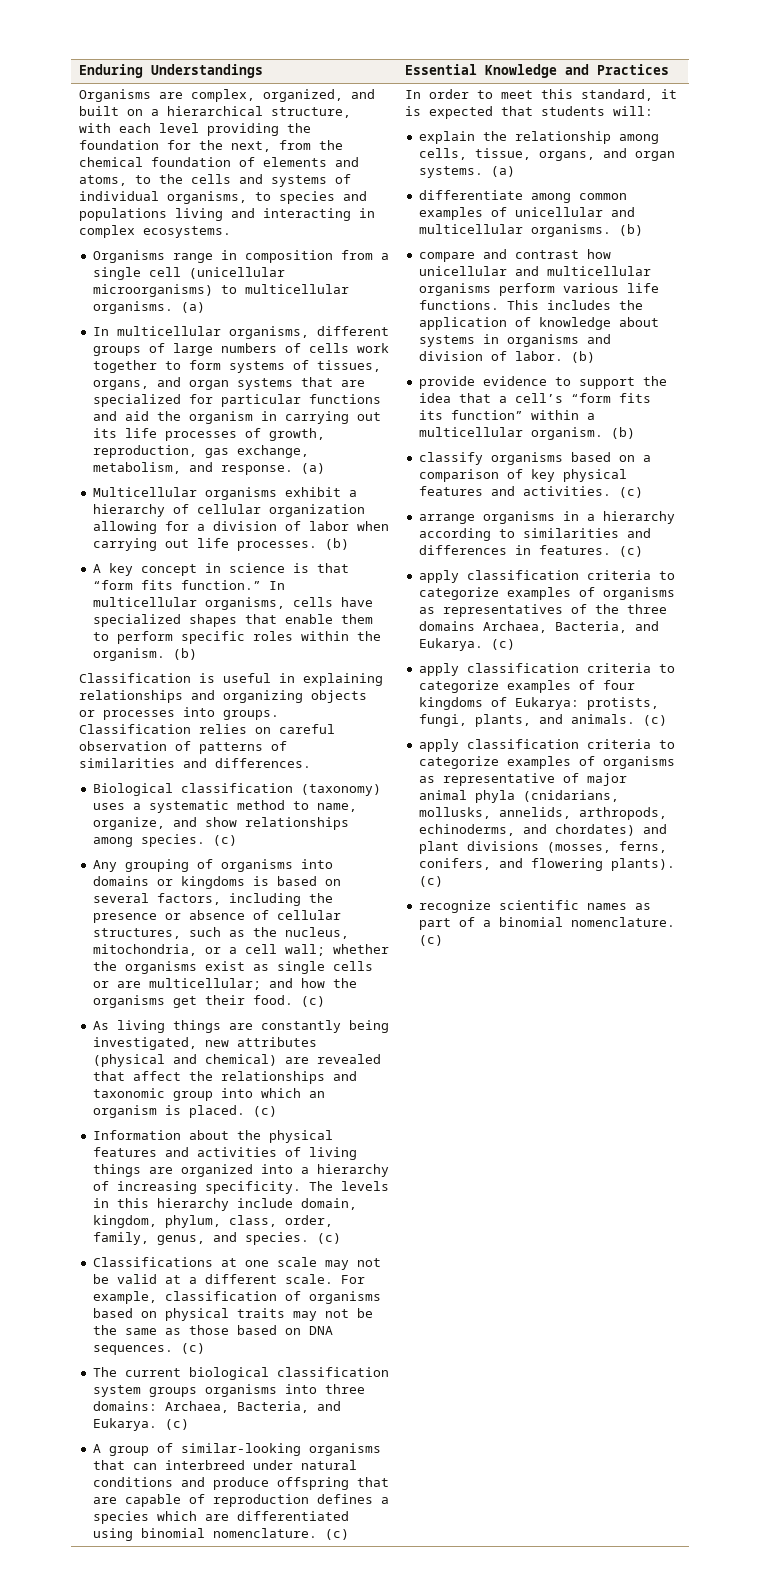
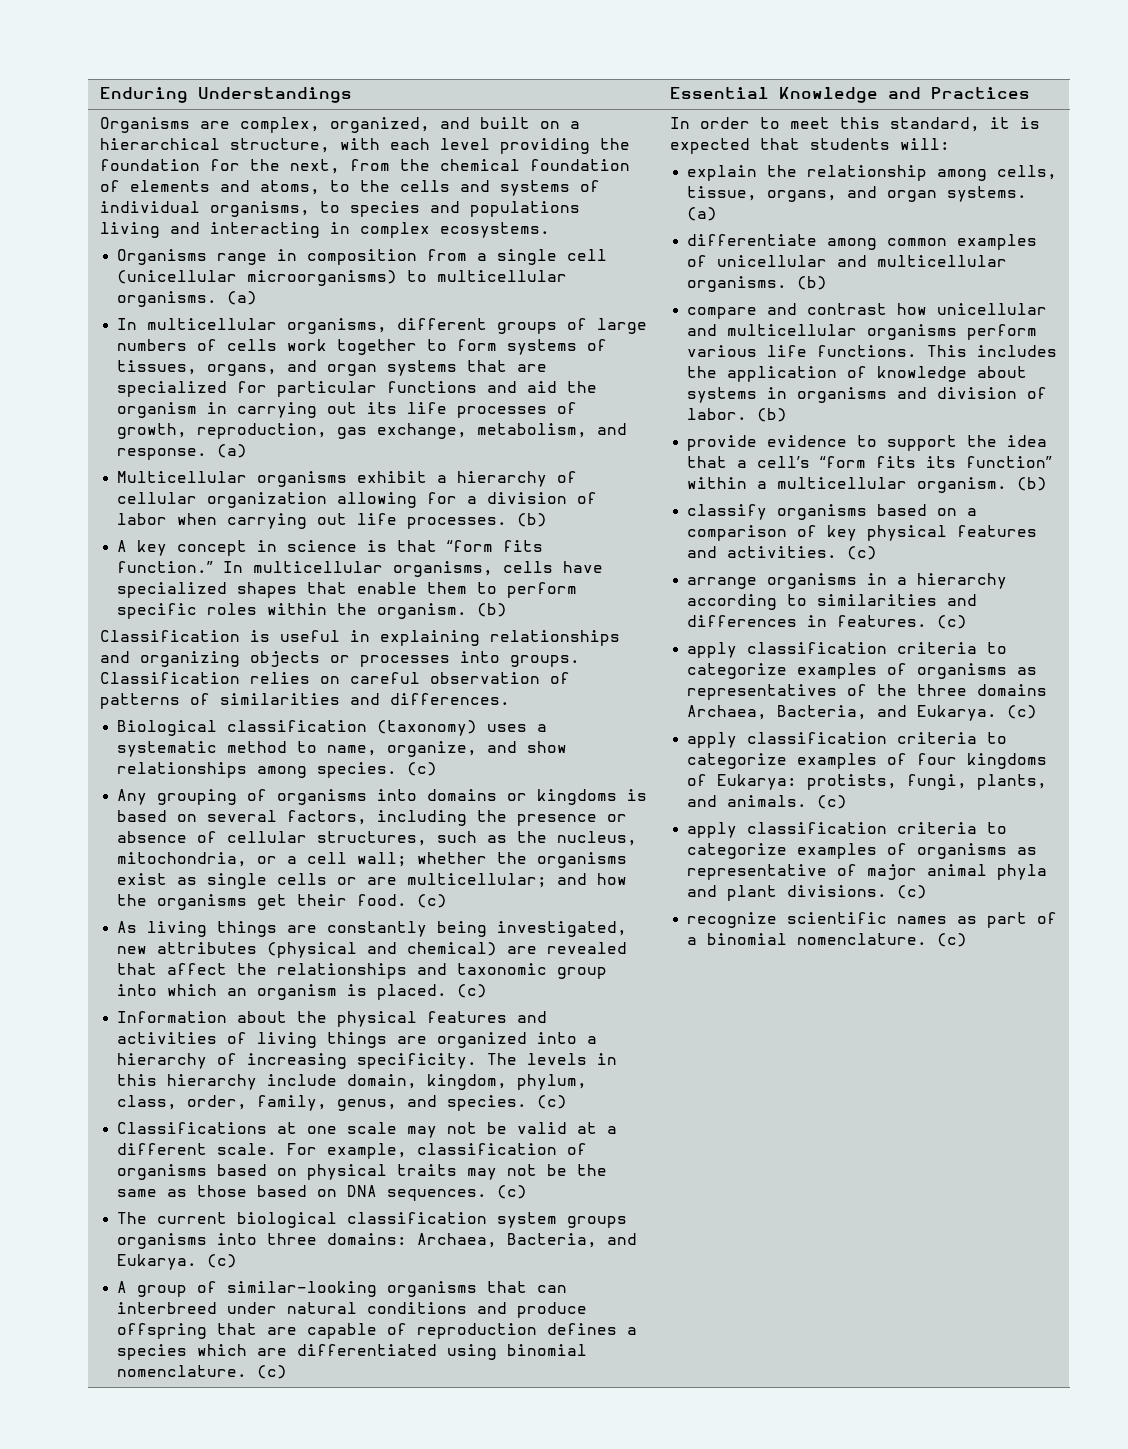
- apply classification criteria to categorize examples of organisms as representative of major animal phyla (cnidarians, mollusks, annelids, arthropods, echinoderms, and chordates) and plant divisions (mosses, ferns, conifers, and flowering plants).
+ apply classification criteria to categorize examples of organisms as representative of major animal phyla and plant divisions.

